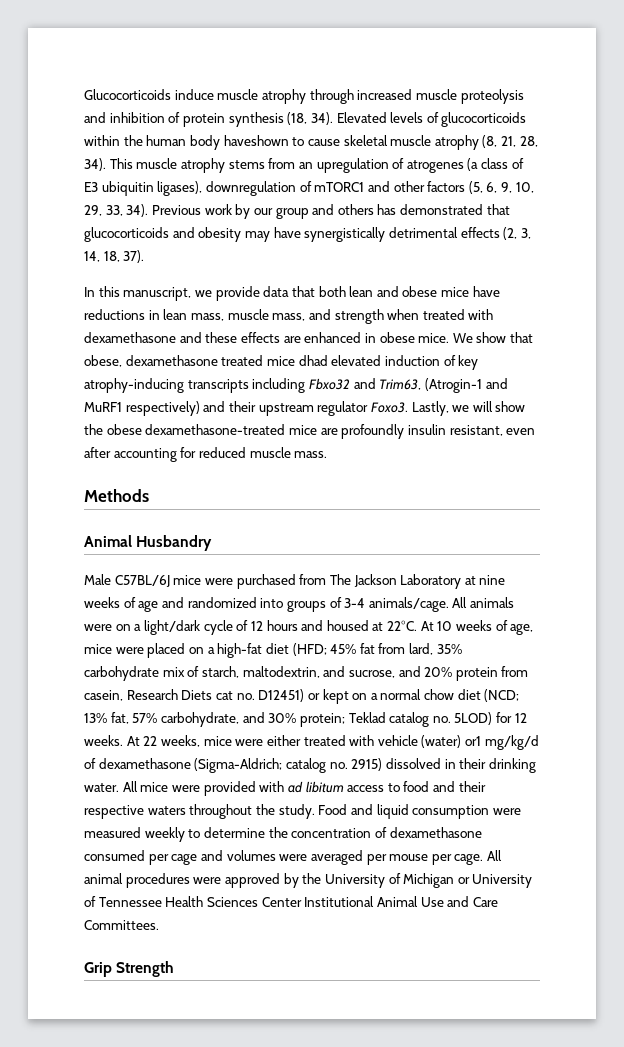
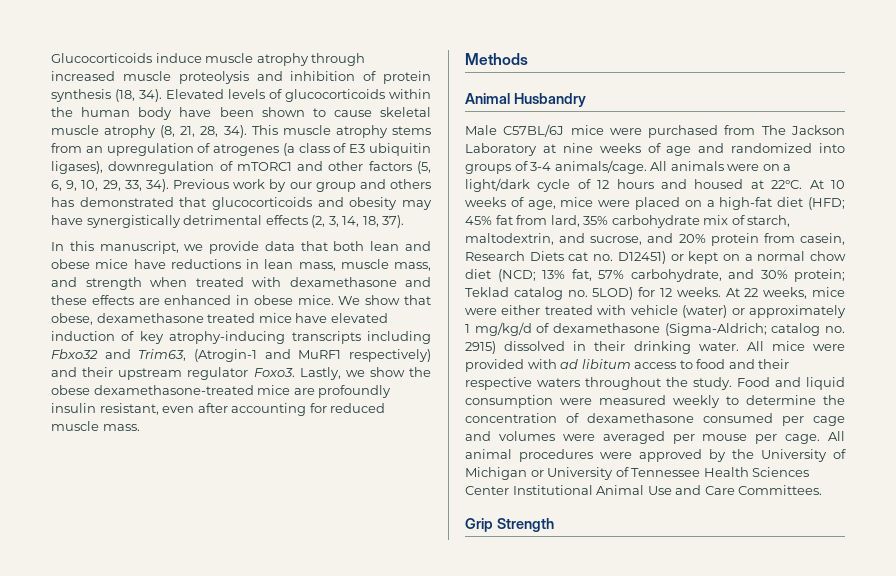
- Elevated levels of glucocorticoids within the human body haveshown to cause skeletal muscle atrophy (8, 21, 28, 34).
+ Elevated levels of glucocorticoids within the human body have been shown to cause skeletal muscle atrophy (8, 21, 28, 34).
- We show that obese, dexamethasone treated mice dhad elevated induction of key atrophy-inducing transcripts including Fbxo32 and Trim63, (Atrogin-1 and MuRF1 respectively) and their upstream regulator Foxo3.
+ We show that obese, dexamethasone treated mice have elevated induction of key atrophy-inducing transcripts including Fbxo32 and Trim63, (Atrogin-1 and MuRF1 respectively) and their upstream regulator Foxo3.
- Lastly, we will show the obese dexamethasone-treated mice are profoundly insulin resistant, even after accounting for reduced muscle mass.
+ Lastly, we show the obese dexamethasone-treated mice are profoundly insulin resistant, even after accounting for reduced muscle mass.
- At 22 weeks, mice were either treated with vehicle (water) or1 mg/kg/d of dexamethasone (Sigma-Aldrich; catalog no. 2915) dissolved in their drinking water.
+ At 22 weeks, mice were either treated with vehicle (water) or approximately 1 mg/kg/d of dexamethasone (Sigma-Aldrich; catalog no. 2915) dissolved in their drinking water.

